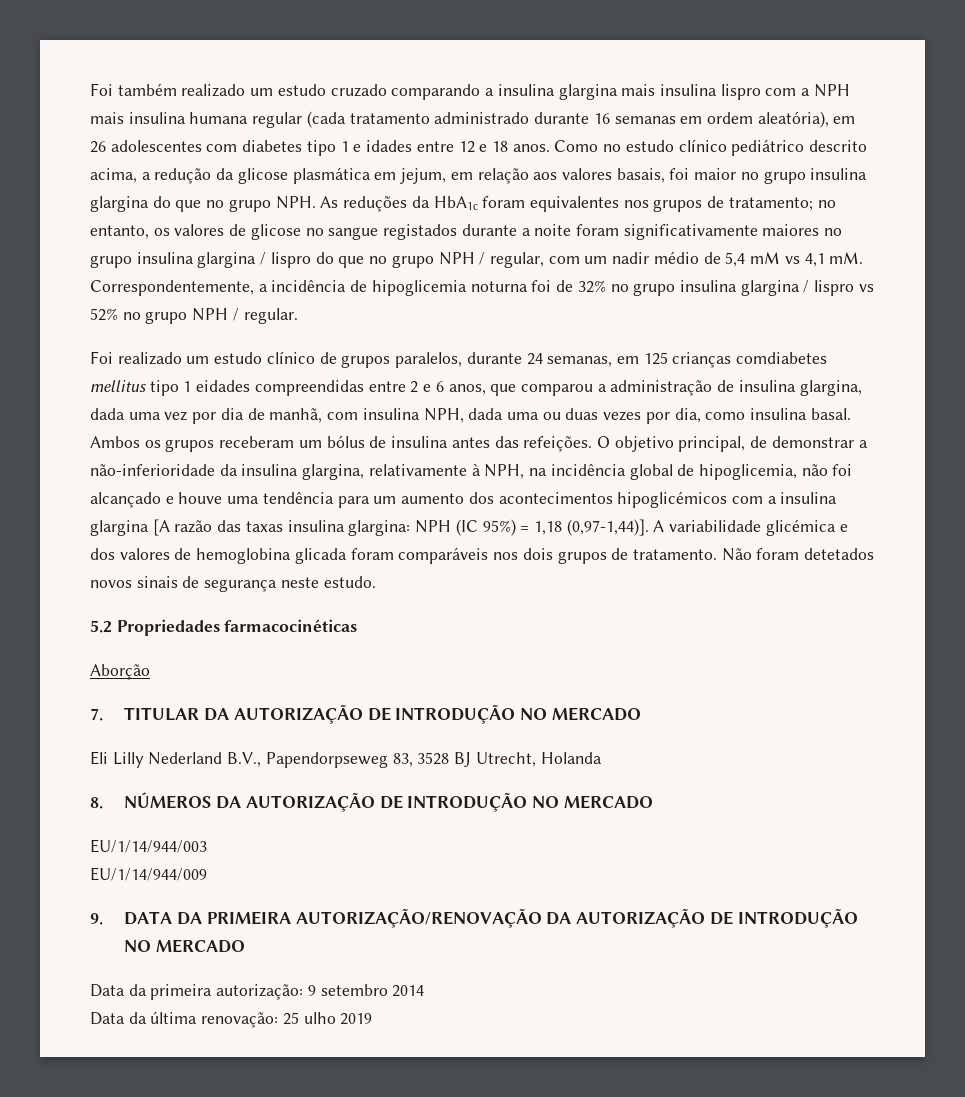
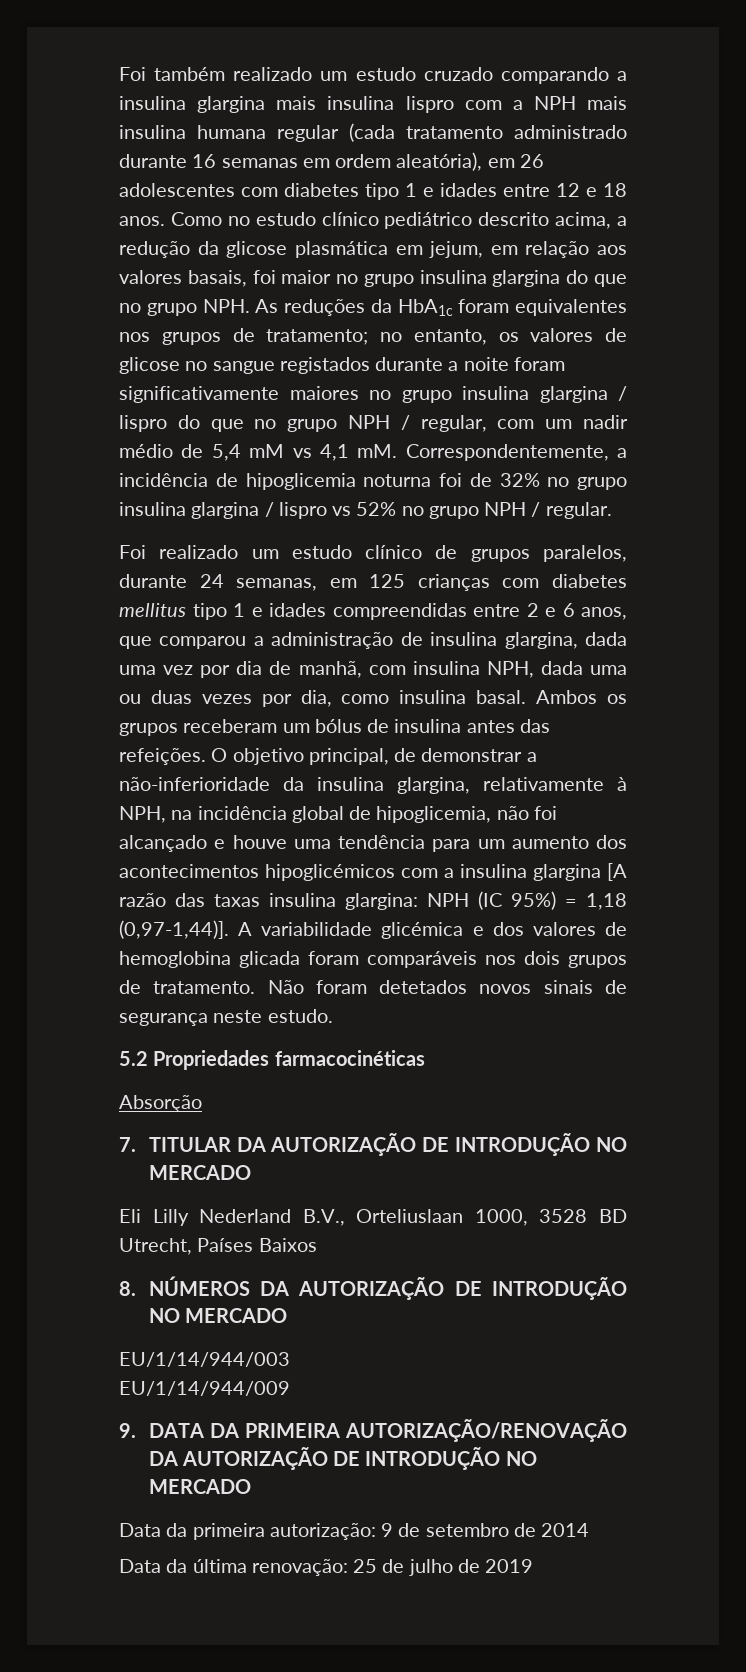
- Foi realizado um estudo clínico de grupos paralelos, durante 24 semanas, em 125 crianças comdiabetes mellitus tipo 1 eidades compreendidas entre 2 e 6 anos, que comparou a administração de insulina glargina, dada uma vez por dia de manhã, com insulina NPH, dada uma ou duas vezes por dia, como insulina basal.
+ Foi realizado um estudo clínico de grupos paralelos, durante 24 semanas, em 125 crianças com diabetes mellitus tipo 1 e idades compreendidas entre 2 e 6 anos, que comparou a administração de insulina glargina, dada uma vez por dia de manhã, com insulina NPH, dada uma ou duas vezes por dia, como insulina basal.
- Aborção
+ Absorção
- Eli Lilly Nederland B.V., Papendorpseweg 83, 3528 BJ Utrecht, Holanda
+ Eli Lilly Nederland B.V., Orteliuslaan 1000, 3528 BD Utrecht, Países Baixos
- Data da primeira autorização: 9 setembro 2014
+ Data da primeira autorização: 9 de setembro de 2014
- Data da última renovação: 25 ulho 2019
+ Data da última renovação: 25 de julho de 2019

